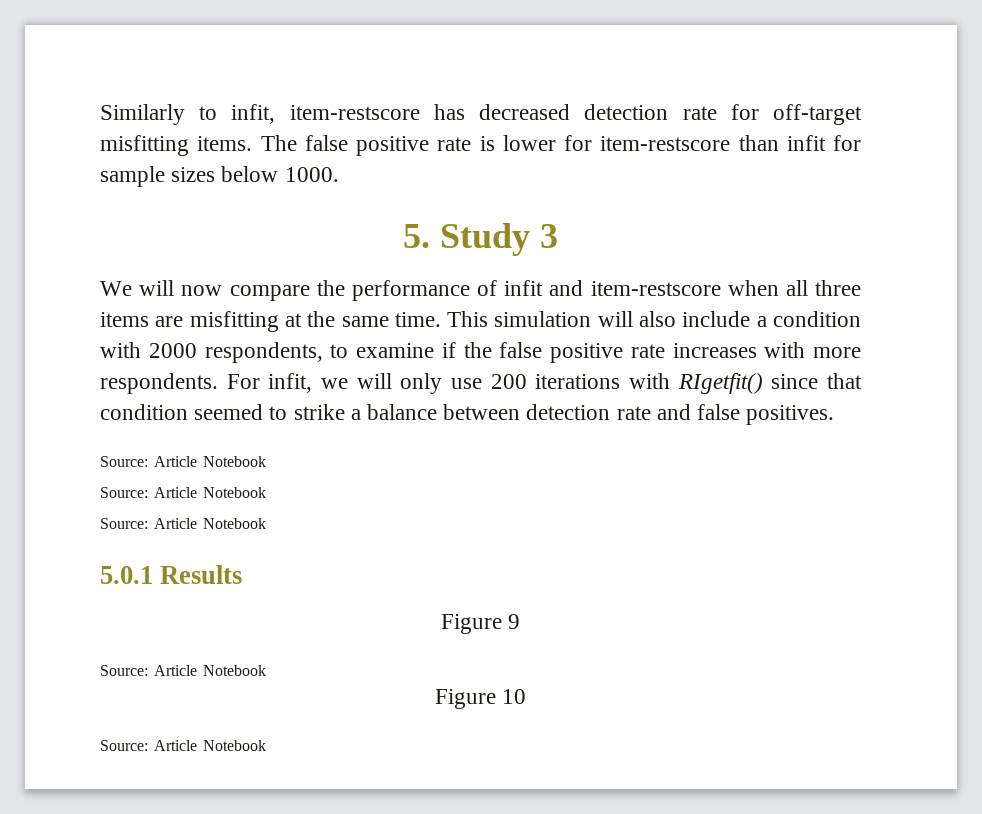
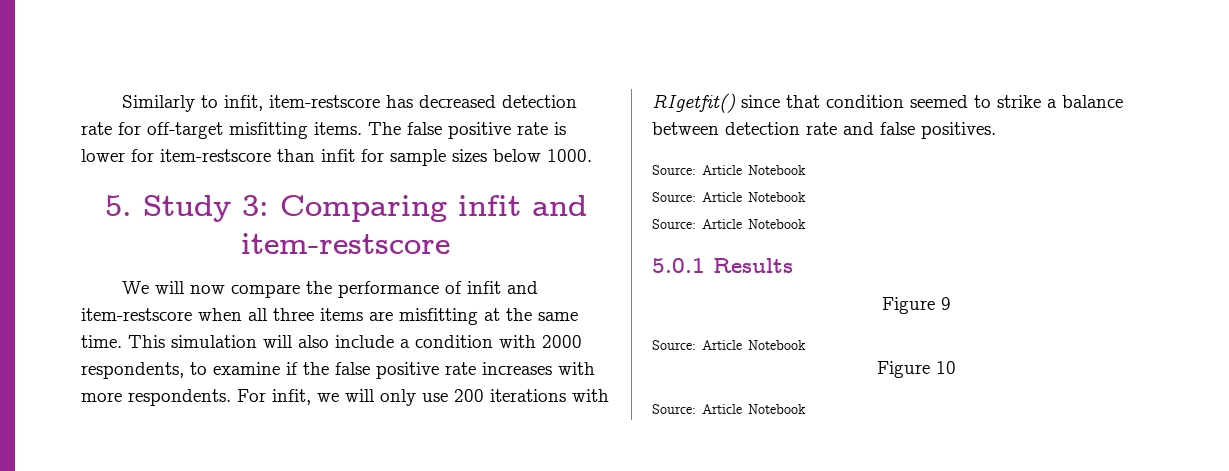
- 5. Study 3
+ 5. Study 3: Comparing infit and item-restscore

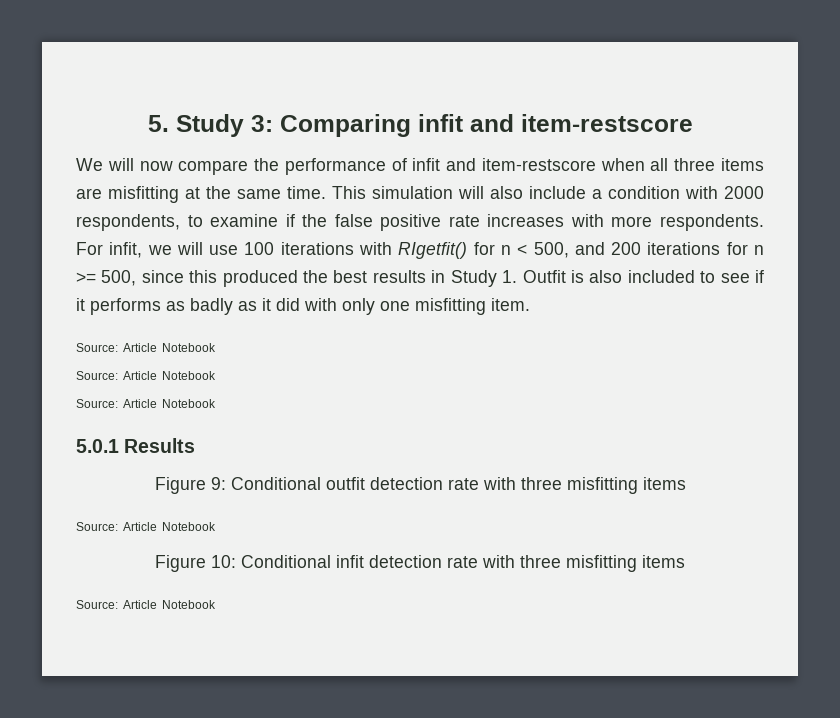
- Similarly to infit, item-restscore has decreased detection rate for off-target misfitting items. The false positive rate is lower for item-restscore than infit for sample sizes below 1000.
- For infit, we will only use 200 iterations with RIgetfit() since that condition seemed to strike a balance between detection rate and false positives.
+ For infit, we will use 100 iterations with RIgetfit() for n < 500, and 200 iterations for n >= 500, since this produced the best results in Study 1. Outfit is also included to see if it performs as badly as it did with only one misfitting item.
- Figure 9
+ Figure 9: Conditional outfit detection rate with three misfitting items
  Source: Article Notebook
- Figure 10
+ Figure 10: Conditional infit detection rate with three misfitting items

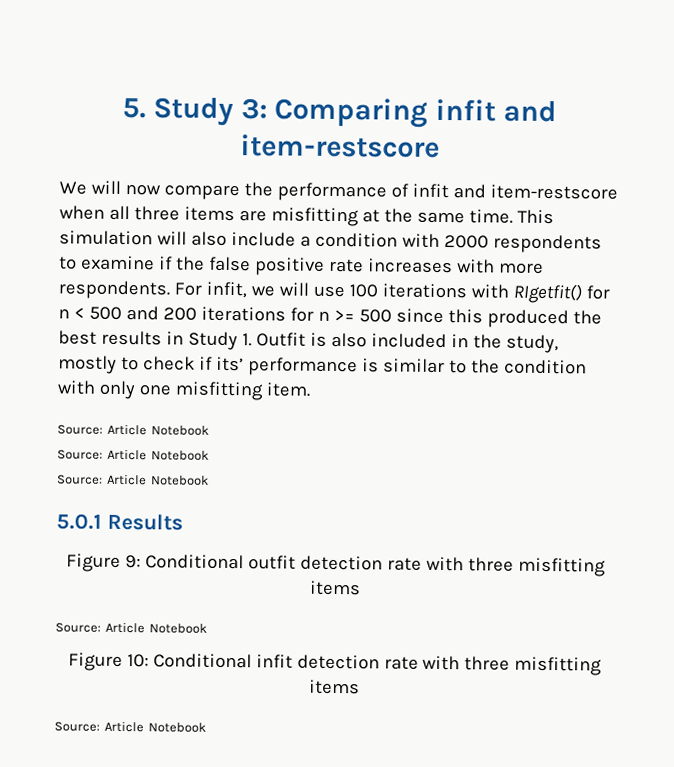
- This simulation will also include a condition with 2000 respondents, to examine if the false positive rate increases with more respondents.
+ This simulation will also include a condition with 2000 respondents to examine if the false positive rate increases with more respondents.
- For infit, we will use 100 iterations with RIgetfit() for n < 500, and 200 iterations for n >= 500, since this produced the best results in Study 1. Outfit is also included to see if it performs as badly as it did with only one misfitting item.
+ For infit, we will use 100 iterations with RIgetfit() for n < 500 and 200 iterations for n >= 500 since this produced the best results in Study 1. Outfit is also included in the study, mostly to check if its’ performance is similar to the condition with only one misfitting item.

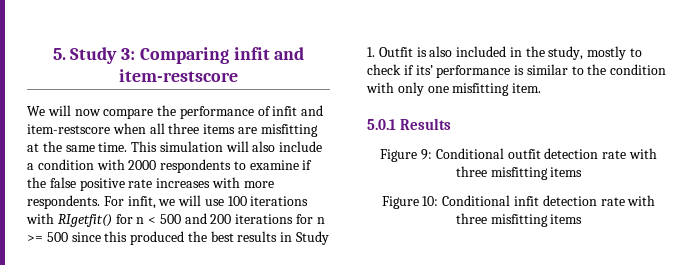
  For infit, we will use 100 iterations with RIgetfit() for n < 500 and 200 iterations for n >= 500 since this produced the best results in Study 1. Outfit is also included in the study, mostly to check if its’ performance is similar to the condition with only one misfitting item.
- Source: Article Notebook
- Source: Article Notebook
- Source: Article Notebook
  Figure 9: Conditional outfit detection rate with three misfitting items
- Source: Article Notebook
  Figure 10: Conditional infit detection rate with three misfitting items
- Source: Article Notebook

